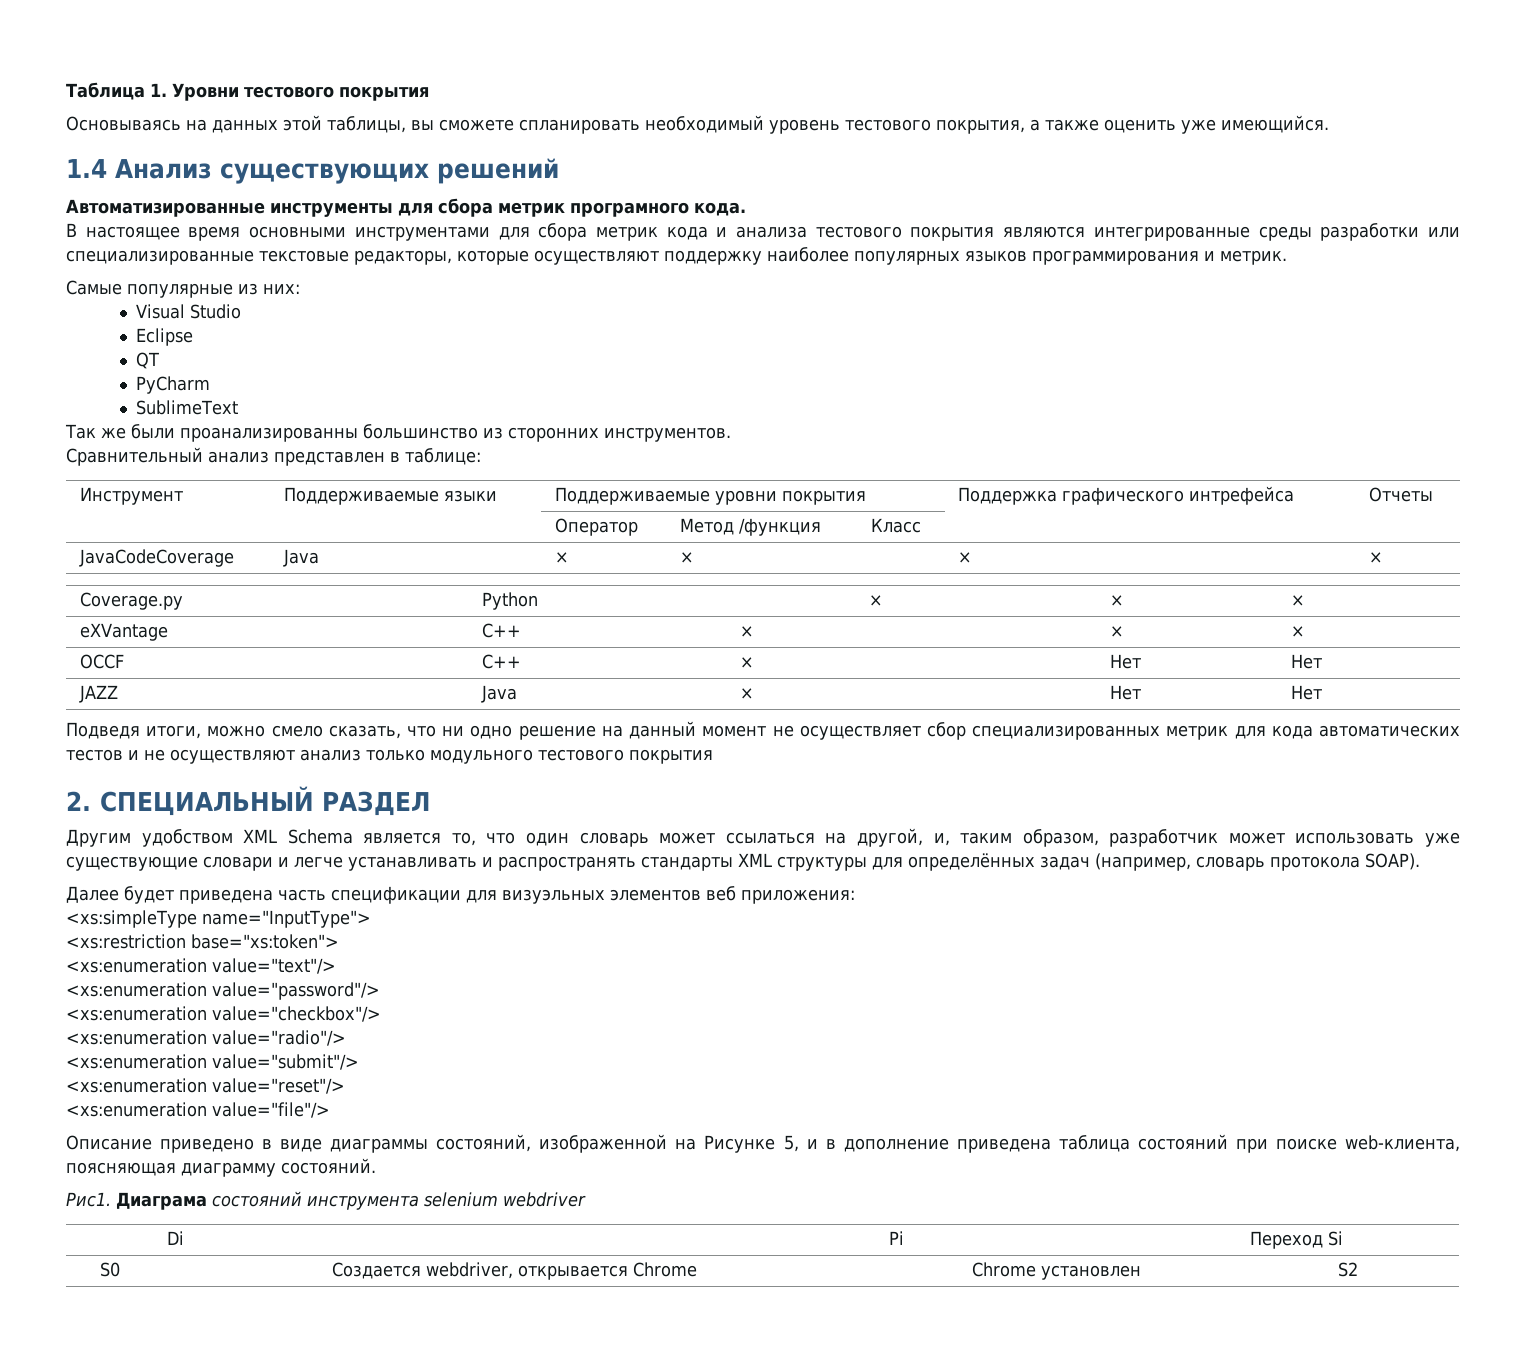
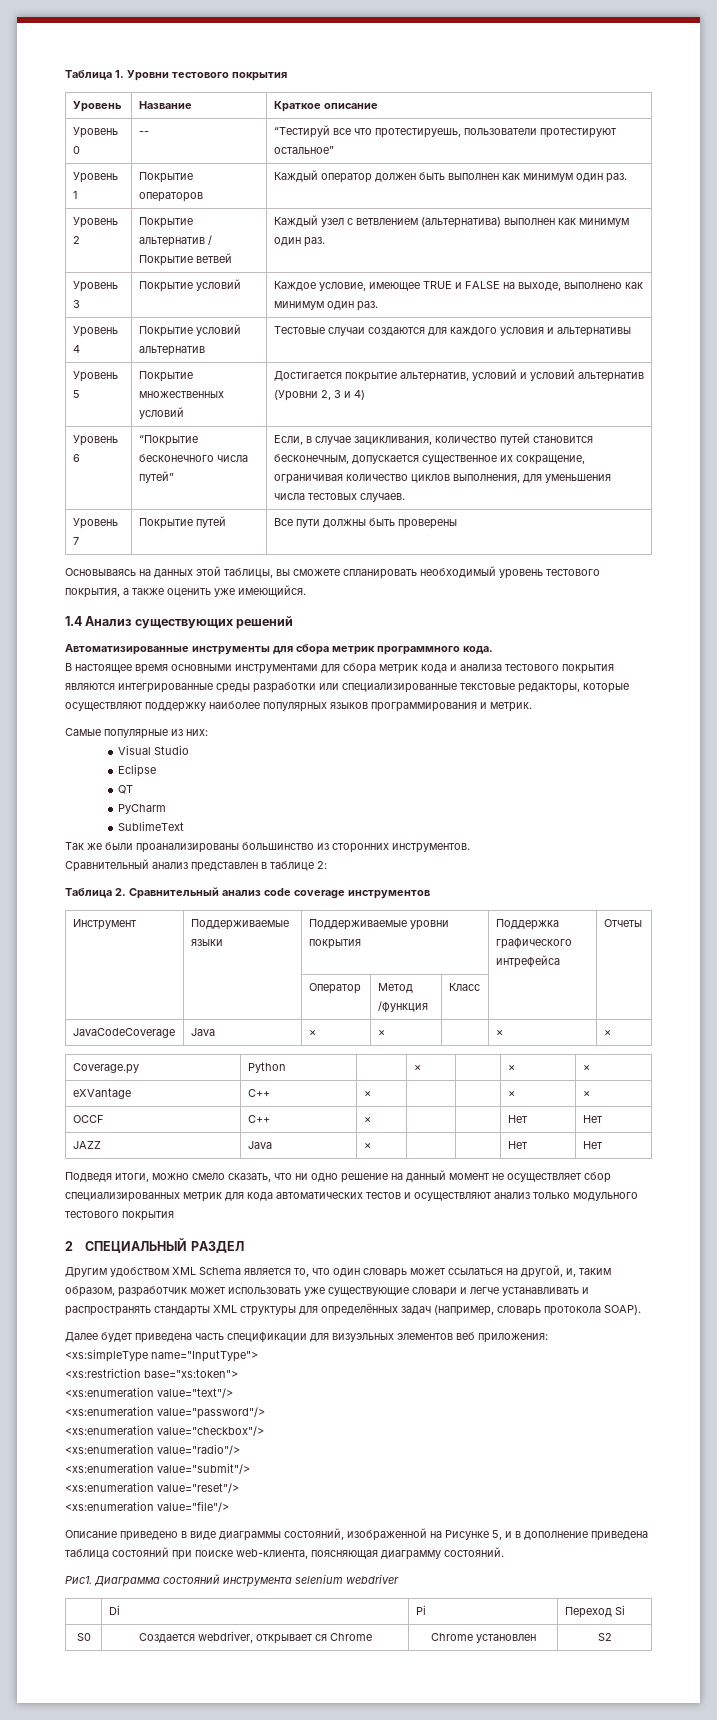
+ Уровень | Название | Краткое описание
+ Уровень 0 | -- | “Тестируй все что протестируешь, пользователи протестируют остальное”
+ Уровень 1 | Покрытие операторов | Каждый оператор должен быть выполнен как минимум один раз.
+ Уровень 2 | Покрытие альтернатив / Покрытие ветвей | Каждый узел с ветвлением (альтернатива) выполнен как минимум один раз.
+ Уровень 3 | Покрытие условий | Каждое условие, имеющее TRUE и FALSE на выходе, выполнено как минимум один раз.
+ Уровень 4 | Покрытие условий альтернатив | Тестовые случаи создаются для каждого условия и альтернативы
+ Уровень 5 | Покрытие множественных условий | Достигается покрытие альтернатив, условий и условий альтернатив (Уровни 2, 3 и 4)
+ Уровень 6 | “Покрытие бесконечного числа путей” | Если, в случае зацикливания, количество путей становится бесконечным, допускается существенное их сокращение, ограничивая количество циклов выполнения, для уменьшения числа тестовых случаев.
+ Уровень 7 | Покрытие путей | Все пути должны быть проверены
- Автоматизированные инструменты для сбора метрик програмного кода.
+ Автоматизированные инструменты для сбора метрик программного кода.
- Так же были проанализированны большинство из сторонних инструментов.
+ Так же были проанализированы большинство из сторонних инструментов.
- Сравнительный анализ представлен в таблице:
+ Сравнительный анализ представлен в таблице 2:
+ Таблица 2. Сравнительный анализ code coverage инструментов
- Подведя итоги, можно смело сказать, что ни одно решение на данный момент не осуществляет сбор специализированных метрик для кода автоматических тестов и не осуществляют анализ только модульного тестового покрытия
+ Подведя итоги, можно смело сказать, что ни одно решение на данный момент не осуществляет сбор специализированных метрик для кода автоматических тестов и осуществляют анализ только модульного тестового покрытия
- 2. СПЕЦИАЛЬНЫЙ РАЗДЕЛ
+ 2 СПЕЦИАЛЬНЫЙ РАЗДЕЛ
- Диаграма состояний инструмента selenium webdriver
+ Диаграмма состояний инструмента selenium webdriver
- S0 | Создается webdriver, открывается Chrome | Chrome установлен | S2
+ S0 | Создается webdriver, открывает ся Chrome | Chrome установлен | S2

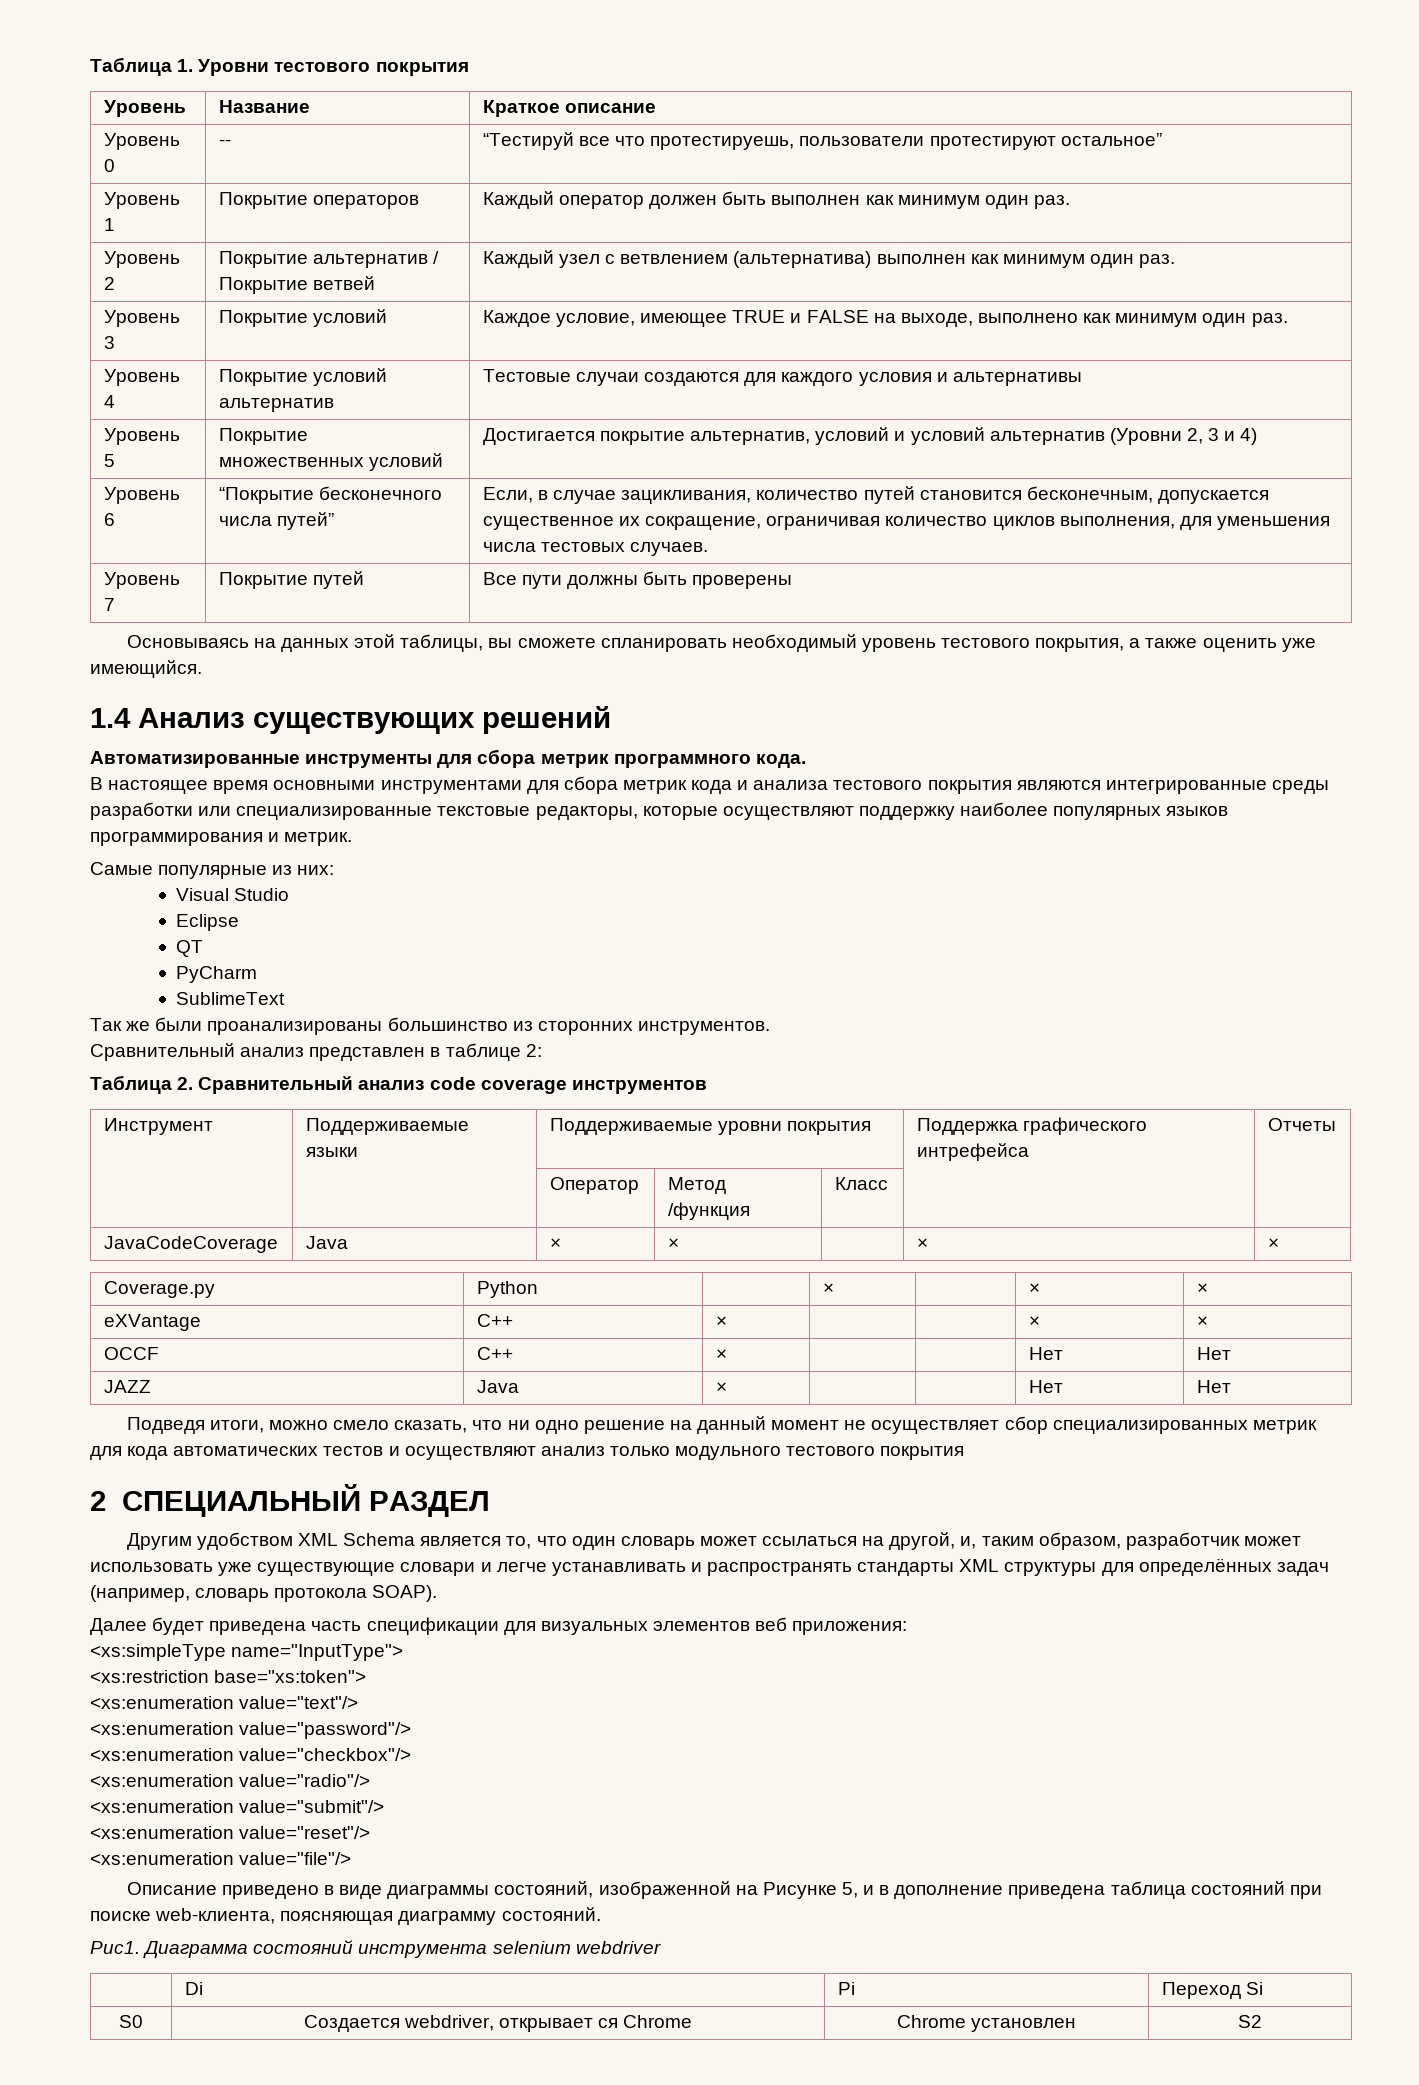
- Далее будет приведена часть спецификации для визуэльных элементов веб приложения:
+ Далее будет приведена часть спецификации для визуальных элементов веб приложения:

